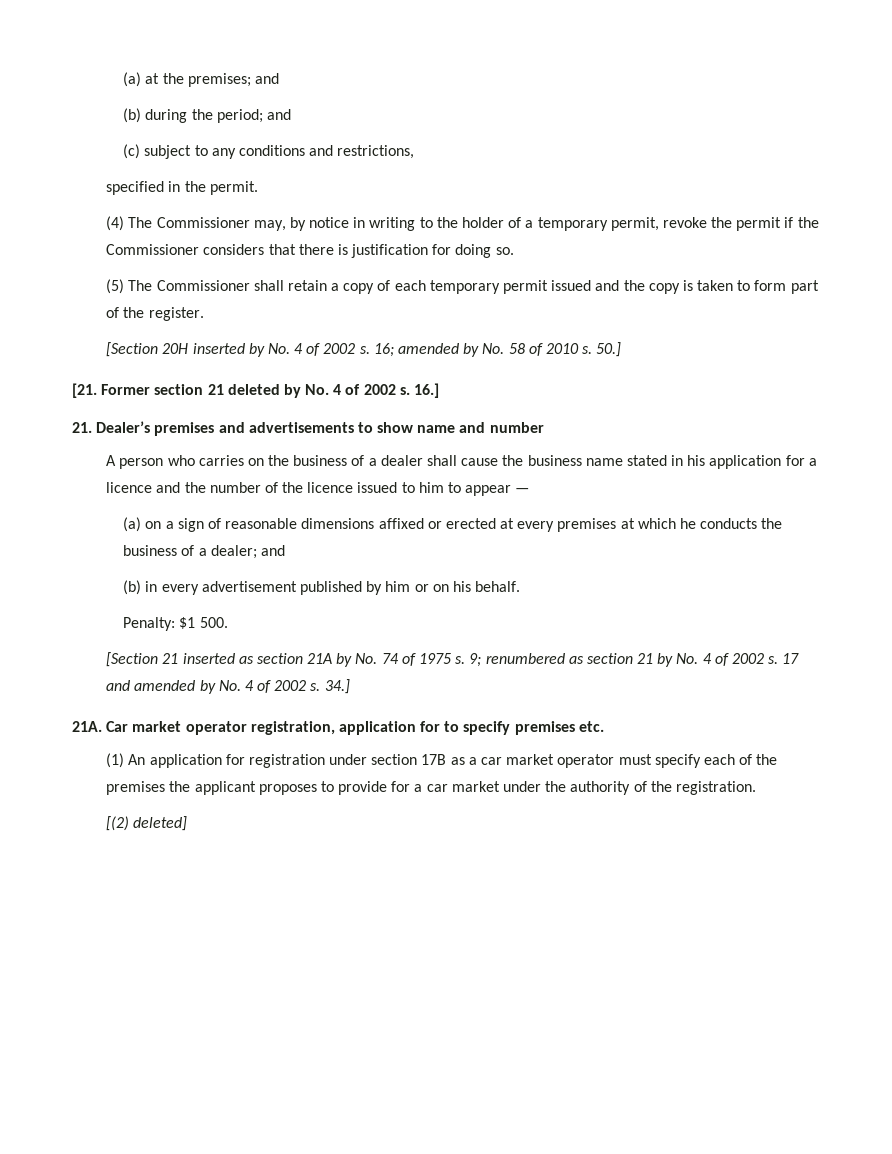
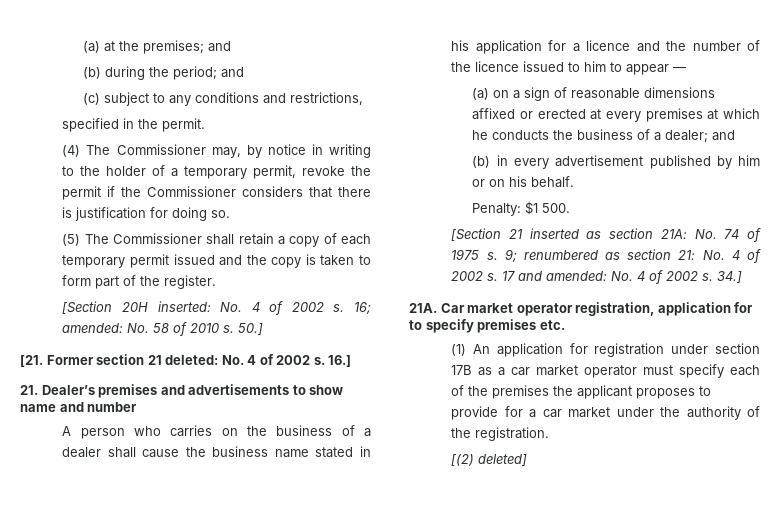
- [Section 20H inserted by No. 4 of 2002 s.
+ [Section 20H inserted: No. 4 of 2002 s.
- 16; amended by No. 58 of 2010 s.
+ 16; amended: No. 58 of 2010 s.
- [21. Former section 21 deleted by No. 4 of 2002 s.
+ [21. Former section 21 deleted: No. 4 of 2002 s.
- [Section 21 inserted as section 21A by No. 74 of 1975 s.
+ [Section 21 inserted as section 21A: No. 74 of 1975 s.
- 9; renumbered as section 21 by No. 4 of 2002 s.
+ 9; renumbered as section 21: No. 4 of 2002 s.
- 17 and amended by No. 4 of 2002 s.
+ 17 and amended: No. 4 of 2002 s.

